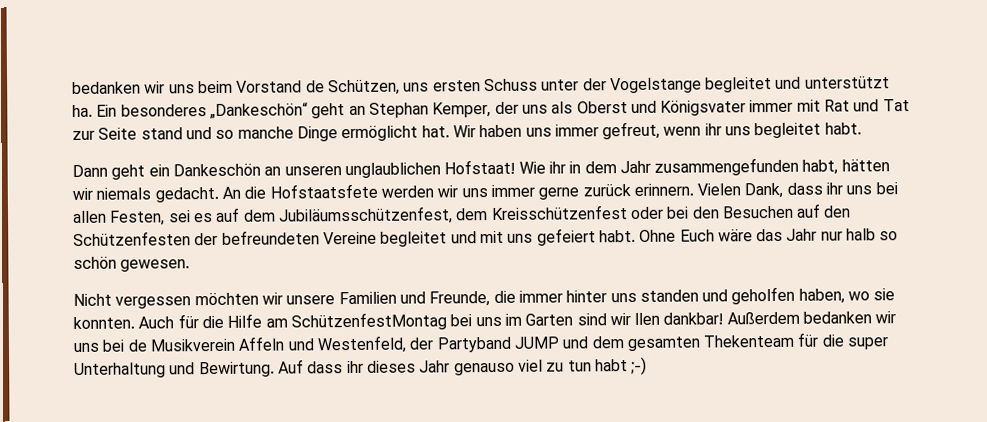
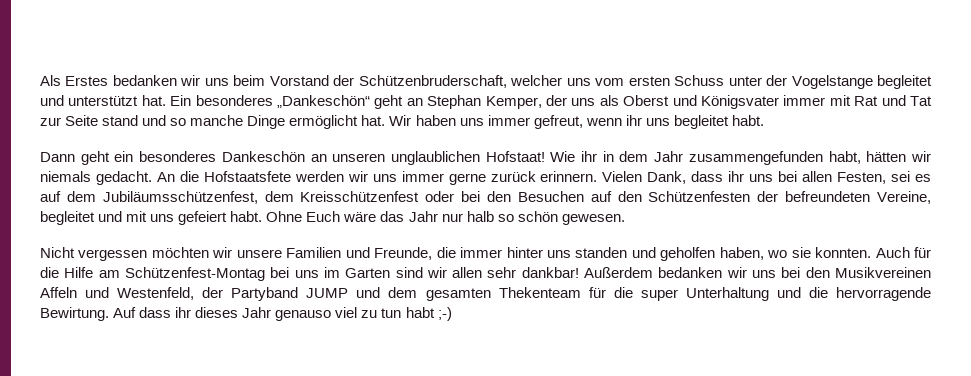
- bedanken wir uns beim Vorstand de Schützen, uns ersten Schuss unter der Vogelstange begleitet und unterstützt ha.
+ Als Erstes bedanken wir uns beim Vorstand der Schützenbruderschaft, welcher uns vom ersten Schuss unter der Vogelstange begleitet und unterstützt hat.
- Dann geht ein Dankeschön an unseren unglaublichen Hofstaat!
+ Dann geht ein besonderes Dankeschön an unseren unglaublichen Hofstaat!
- Vielen Dank, dass ihr uns bei allen Festen, sei es auf dem Jubiläumsschützenfest, dem Kreisschützenfest oder bei den Besuchen auf den Schützenfesten der befreundeten Vereine begleitet und mit uns gefeiert habt.
+ Vielen Dank, dass ihr uns bei allen Festen, sei es auf dem Jubiläumsschützenfest, dem Kreisschützenfest oder bei den Besuchen auf den Schützenfesten der befreundeten Vereine, begleitet und mit uns gefeiert habt.
- Auch für die Hilfe am SchützenfestMontag bei uns im Garten sind wir llen dankbar!
+ Auch für die Hilfe am Schützenfest-Montag bei uns im Garten sind wir allen sehr dankbar!
- Außerdem bedanken wir uns bei de Musikverein Affeln und Westenfeld, der Partyband JUMP und dem gesamten Thekenteam für die super Unterhaltung und Bewirtung.
+ Außerdem bedanken wir uns bei den Musikvereinen Affeln und Westenfeld, der Partyband JUMP und dem gesamten Thekenteam für die super Unterhaltung und die hervorragende Bewirtung.

